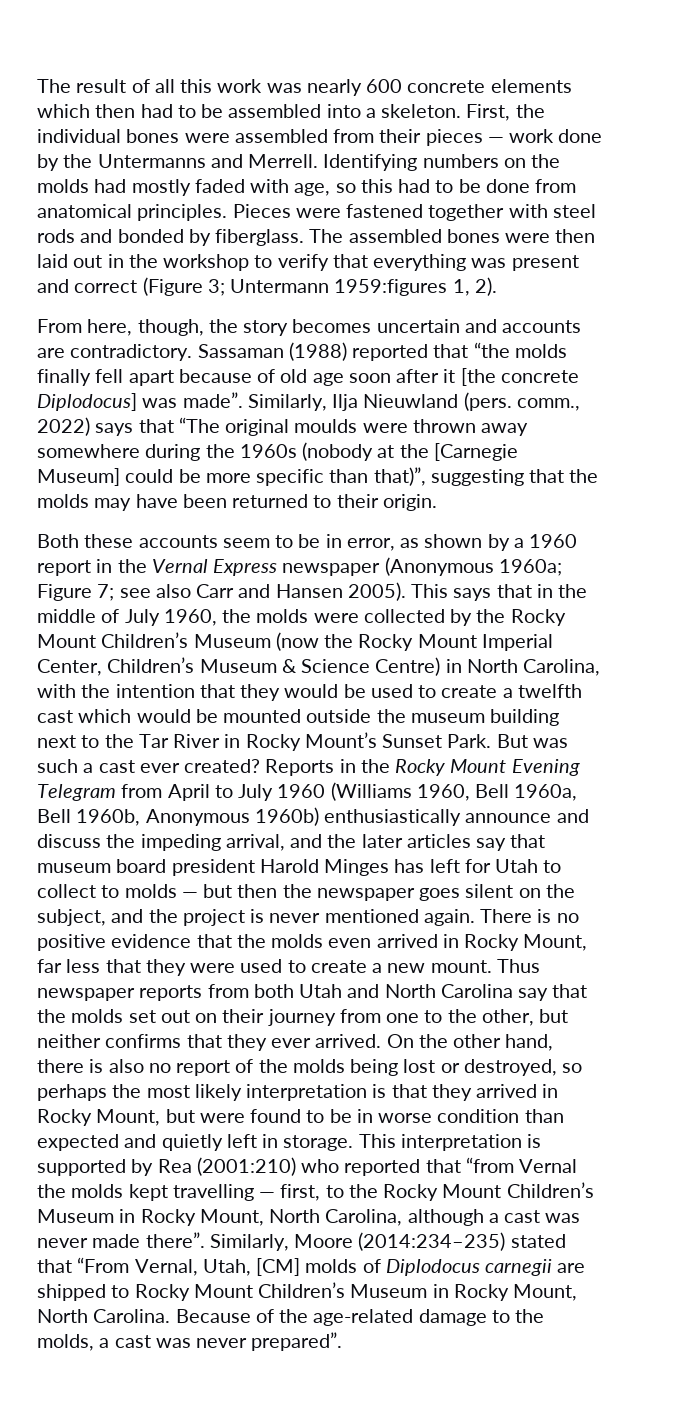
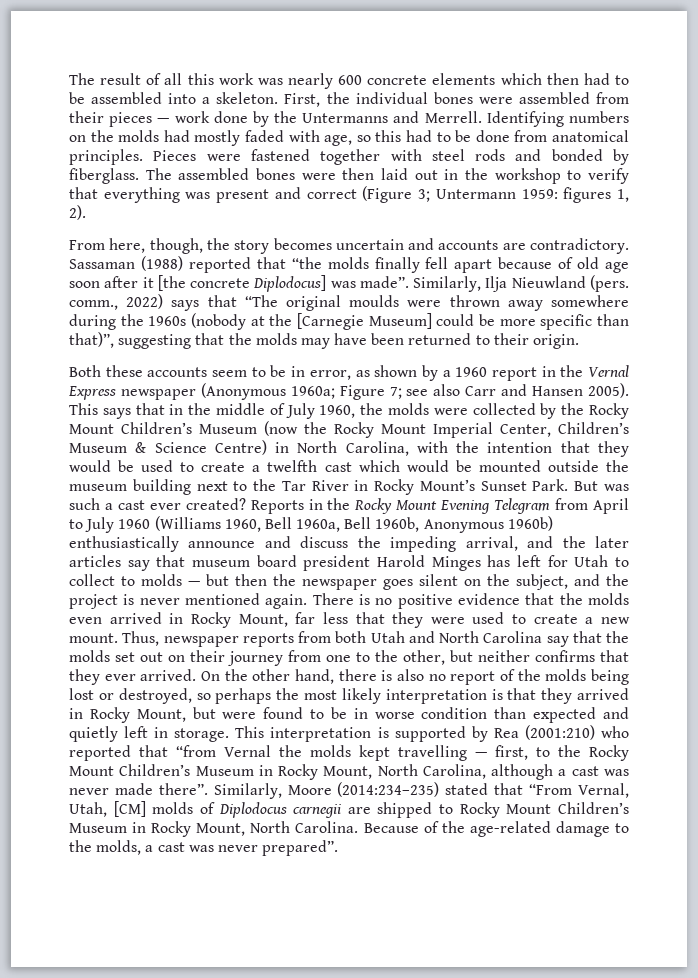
- The assembled bones were then laid out in the workshop to verify that everything was present and correct (Figure 3; Untermann 1959:figures 1, 2).
+ The assembled bones were then laid out in the workshop to verify that everything was present and correct (Figure 3; Untermann 1959: figures 1, 2).
- Thus newspaper reports from both Utah and North Carolina say that the molds set out on their journey from one to the other, but neither confirms that they ever arrived.
+ Thus, newspaper reports from both Utah and North Carolina say that the molds set out on their journey from one to the other, but neither confirms that they ever arrived.

